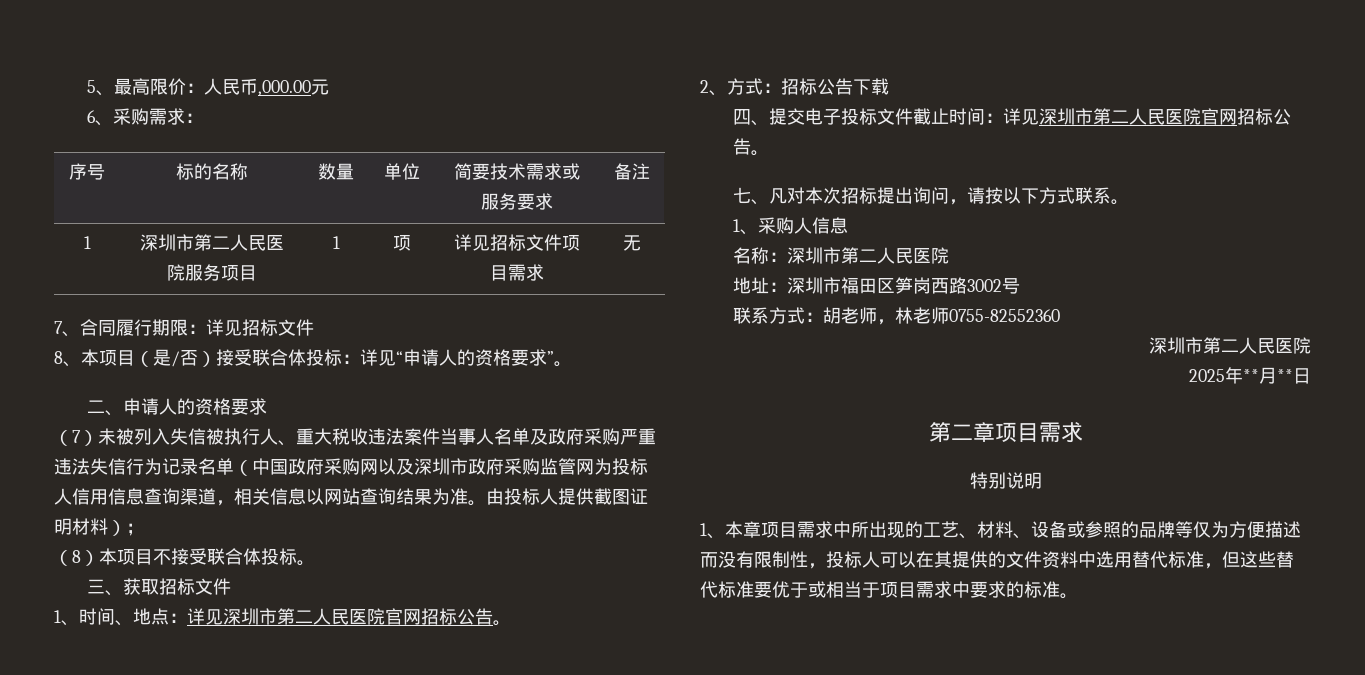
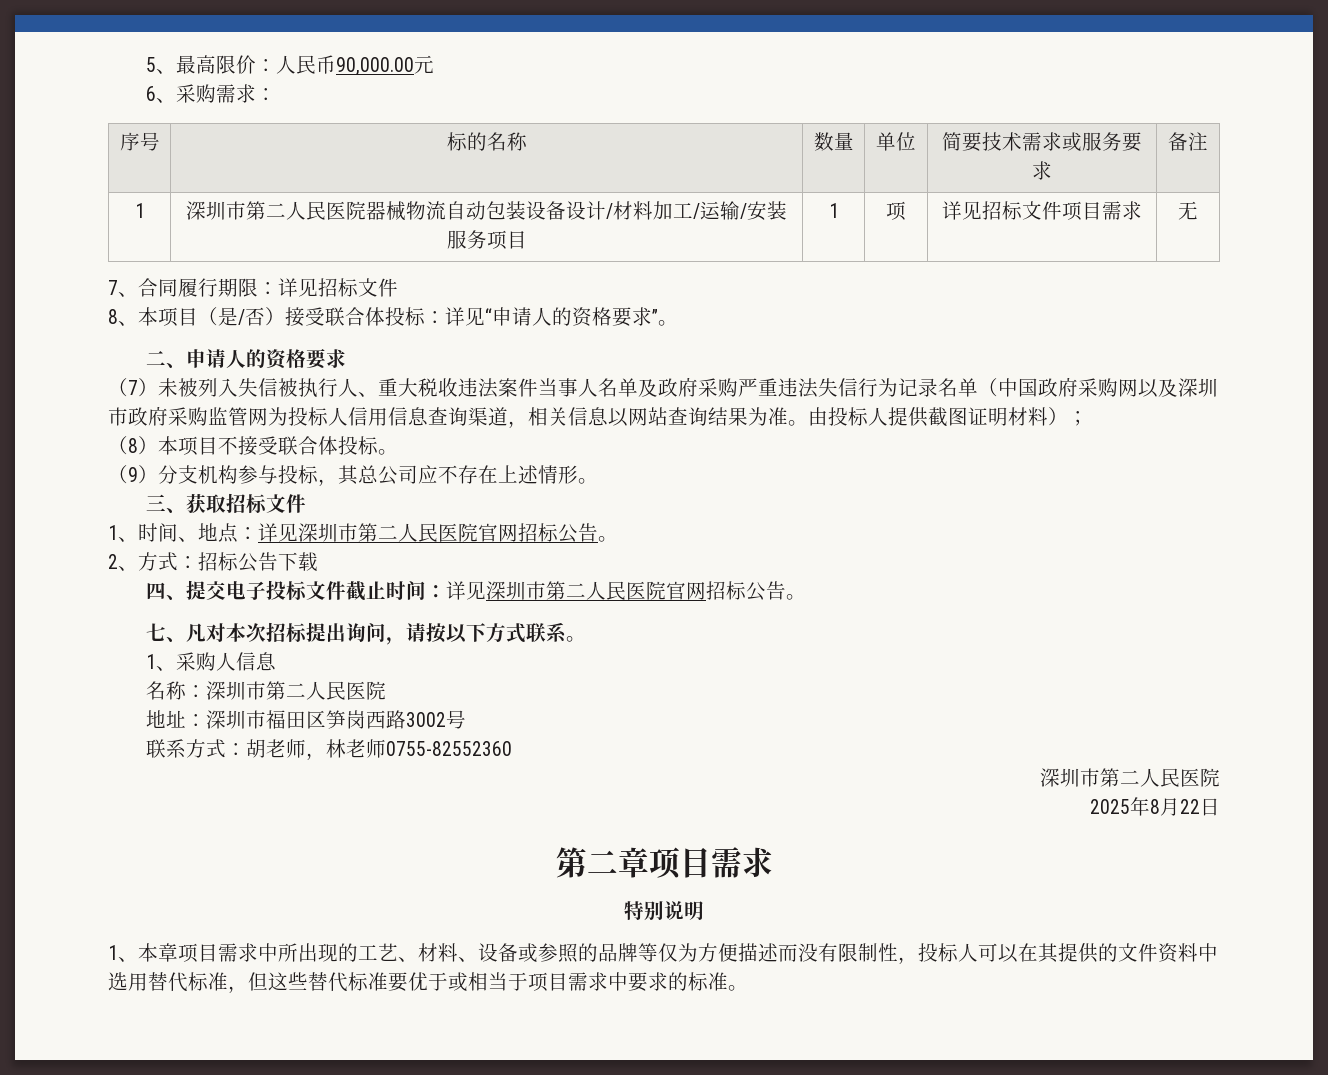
- 5、最高限价：人民币,000.00元
+ 5、最高限价：人民币90,000.00元
- 1 | 深圳市第二人民医院服务项目 | 1 | 项 | 详见招标文件项目需求 | 无
+ 1 | 深圳市第二人民医院器械物流自动包装设备设计/材料加工/运输/安装服务项目 | 1 | 项 | 详见招标文件项目需求 | 无
+ （9）分支机构参与投标，其总公司应不存在上述情形。
- 2025年**月**日
+ 2025年8月22日

